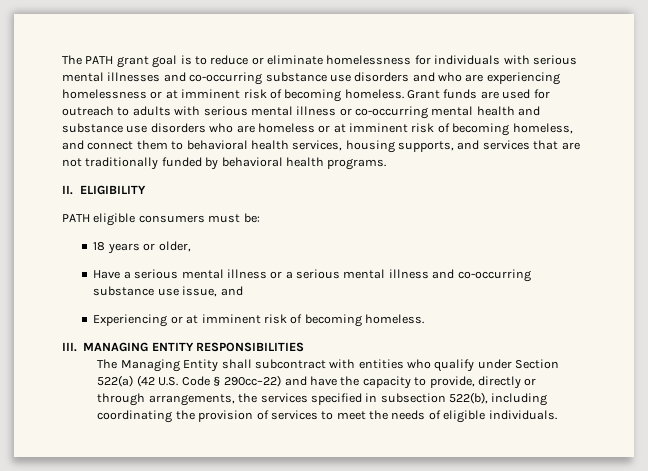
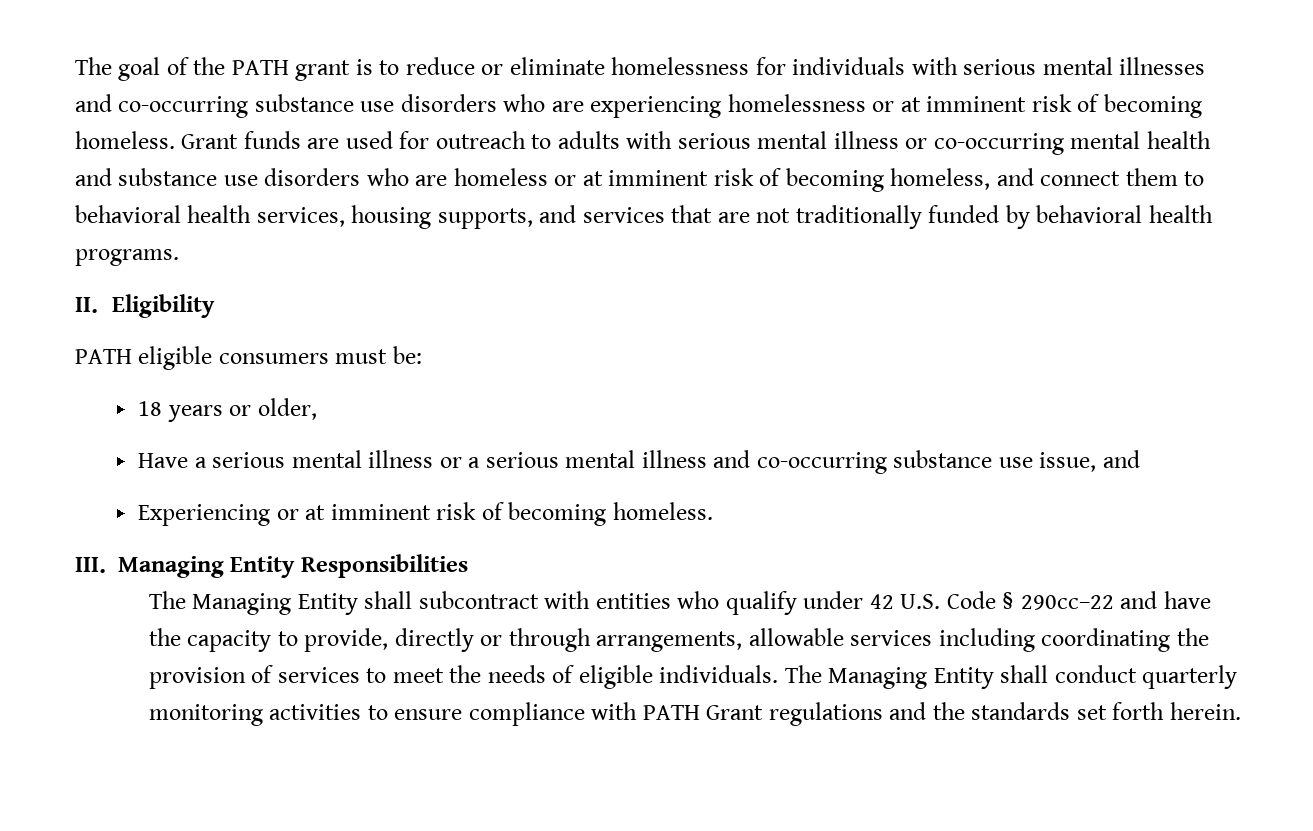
- The PATH grant goal is to reduce or eliminate homelessness for individuals with serious mental illnesses and co-occurring substance use disorders and who are experiencing homelessness or at imminent risk of becoming homeless.
+ The goal of the PATH grant is to reduce or eliminate homelessness for individuals with serious mental illnesses and co-occurring substance use disorders who are experiencing homelessness or at imminent risk of becoming homeless.
- II. ELIGIBILITY
+ II. Eligibility
- III. MANAGING ENTITY RESPONSIBILITIES
+ III. Managing Entity Responsibilities
- The Managing Entity shall subcontract with entities who qualify under Section 522(a) (42 U.S. Code § 290cc–22) and have the capacity to provide, directly or through arrangements, the services specified in subsection 522(b), including coordinating the provision of services to meet the needs of eligible individuals.
+ The Managing Entity shall subcontract with entities who qualify under 42 U.S. Code § 290cc–22 and have the capacity to provide, directly or through arrangements, allowable services including coordinating the provision of services to meet the needs of eligible individuals.
+ The Managing Entity shall conduct quarterly monitoring activities to ensure compliance with PATH Grant regulations and the standards set forth herein.

